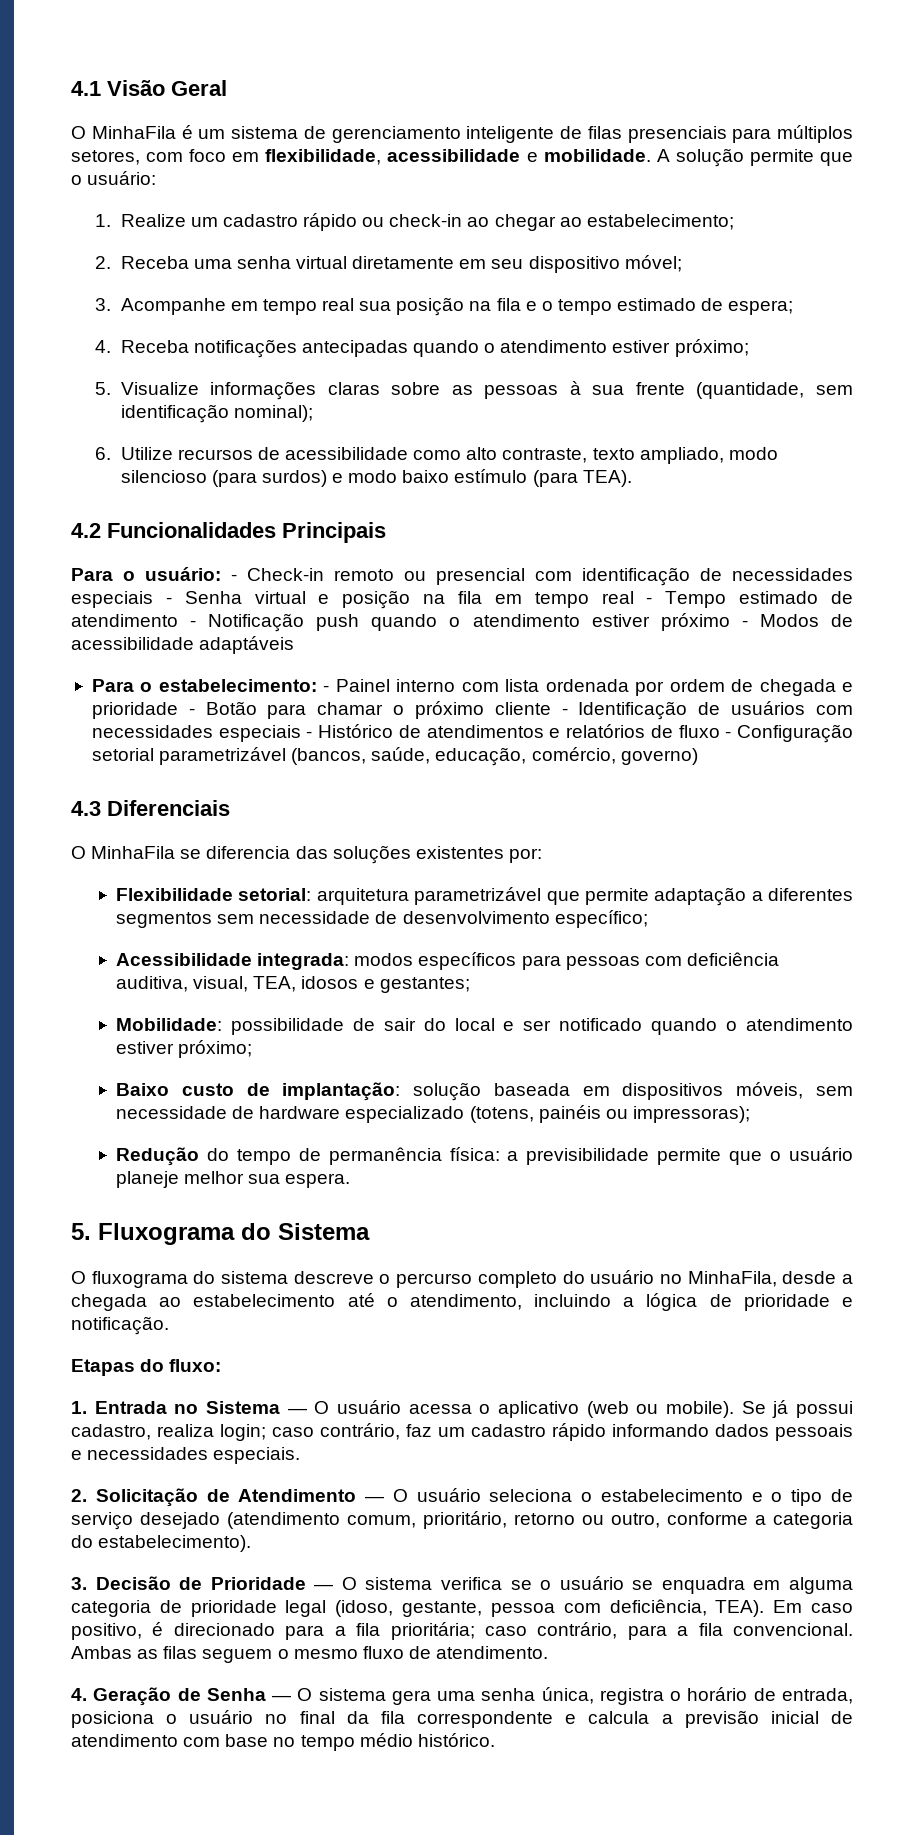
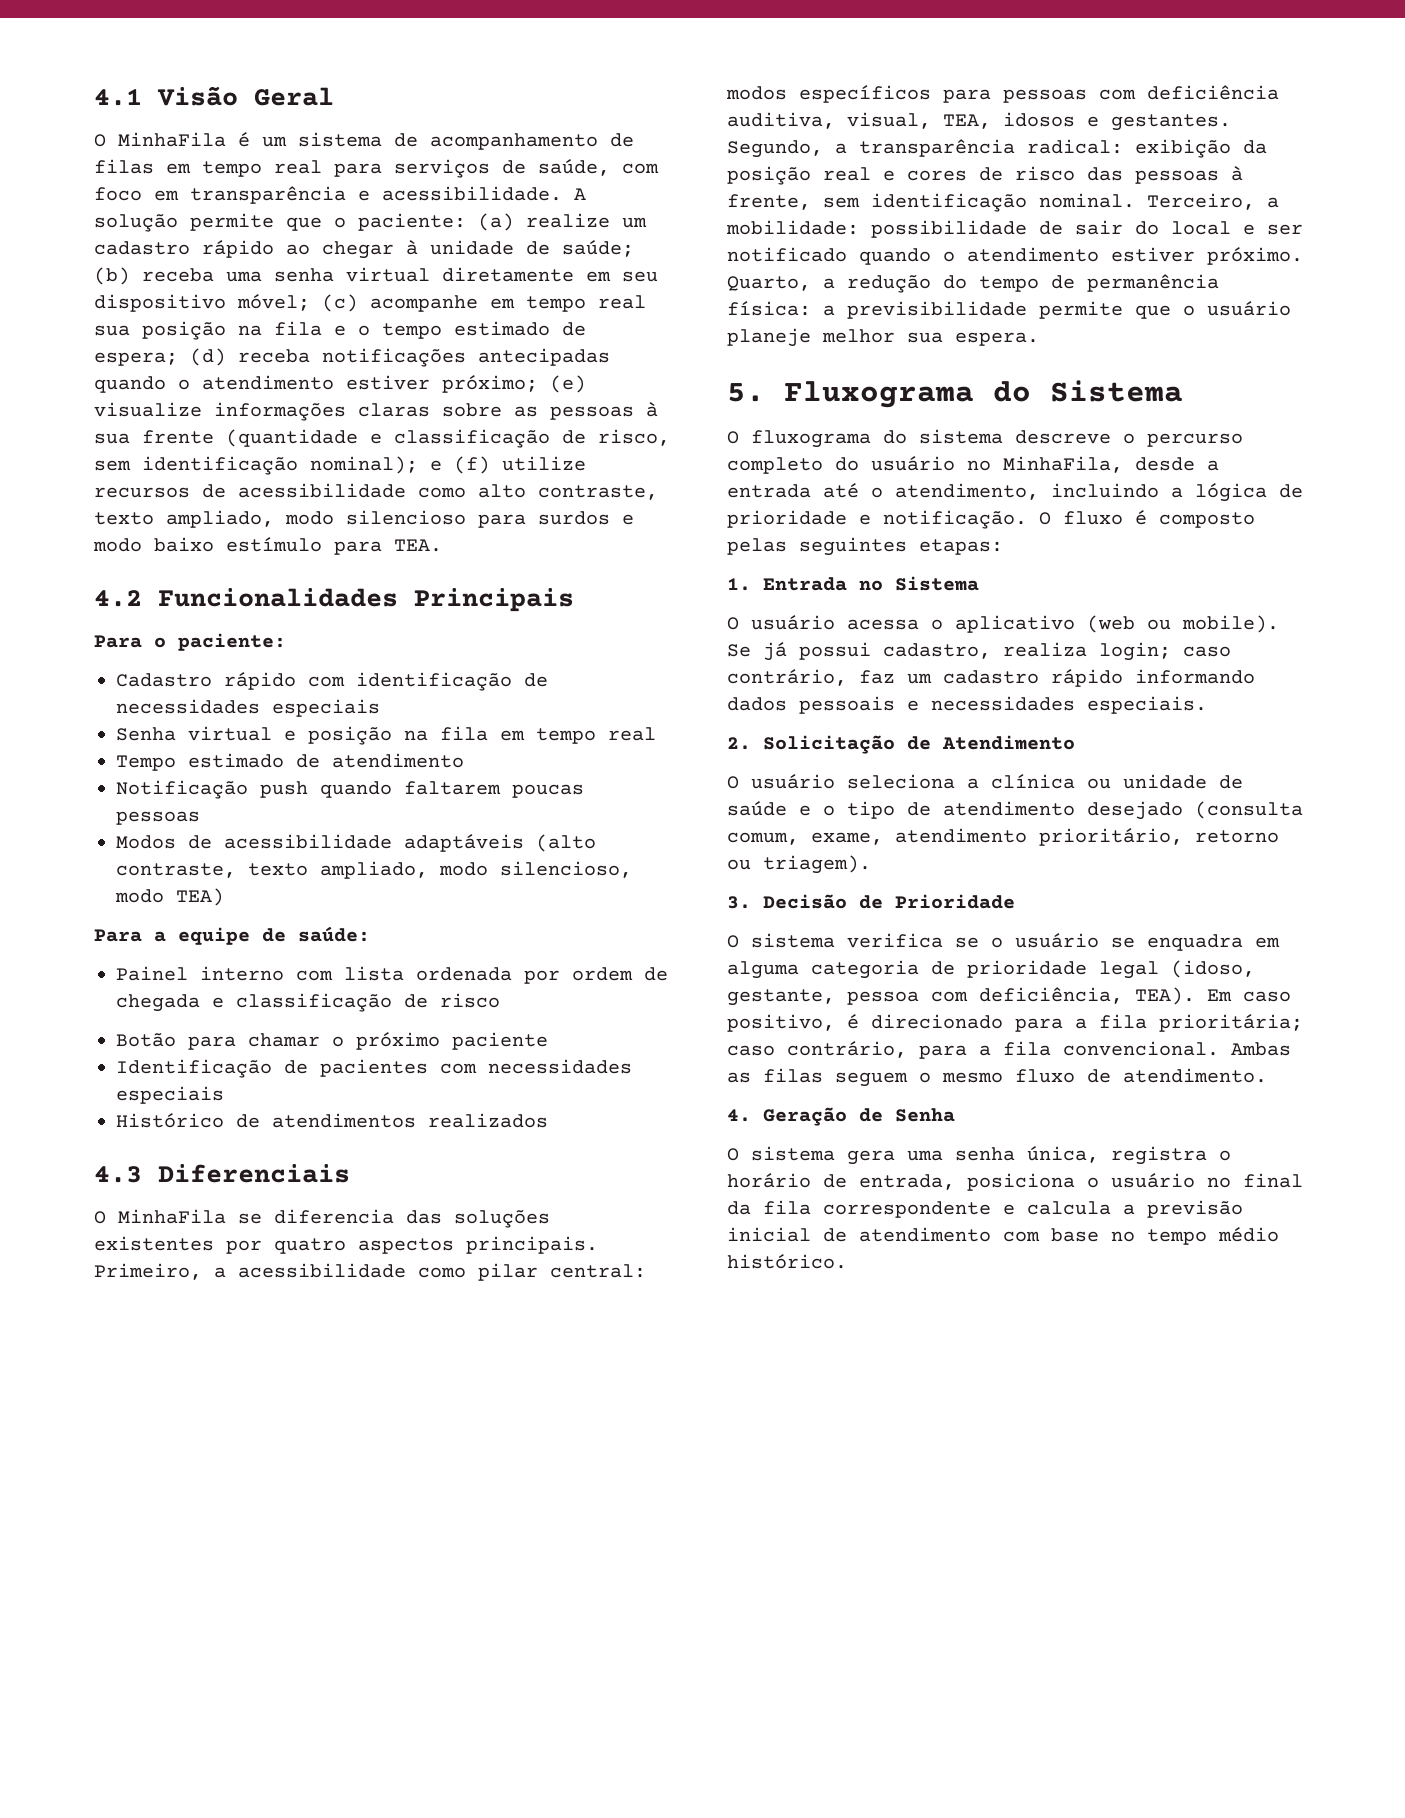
- O MinhaFila é um sistema de gerenciamento inteligente de filas presenciais para múltiplos setores, com foco em flexibilidade, acessibilidade e mobilidade.
+ O MinhaFila é um sistema de acompanhamento de filas em tempo real para serviços de saúde, com foco em transparência e acessibilidade.
- A solução permite que o usuário:
- 1. Realize um cadastro rápido ou check-in ao chegar ao estabelecimento;
- 2. Receba uma senha virtual diretamente em seu dispositivo móvel;
- 3. Acompanhe em tempo real sua posição na fila e o tempo estimado de espera;
- 4. Receba notificações antecipadas quando o atendimento estiver próximo;
- 5. Visualize informações claras sobre as pessoas à sua frente (quantidade, sem identificação nominal);
- 6. Utilize recursos de acessibilidade como alto contraste, texto ampliado, modo silencioso (para surdos) e modo baixo estímulo (para TEA).
+ A solução permite que o paciente: (a) realize um cadastro rápido ao chegar à unidade de saúde; (b) receba uma senha virtual diretamente em seu dispositivo móvel; (c) acompanhe em tempo real sua posição na fila e o tempo estimado de espera; (d) receba notificações antecipadas quando o atendimento estiver próximo; (e) visualize informações claras sobre as pessoas à sua frente (quantidade e classificação de risco, sem identificação nominal); e (f) utilize recursos de acessibilidade como alto contraste, texto ampliado, modo silencioso para surdos e modo baixo estímulo para TEA.
- Para o usuário: - Check-in remoto ou presencial com identificação de necessidades especiais - Senha virtual e posição na fila em tempo real - Tempo estimado de atendimento - Notificação push quando o atendimento estiver próximo - Modos de acessibilidade adaptáveis
- Para o estabelecimento: - Painel interno com lista ordenada por ordem de chegada e prioridade - Botão para chamar o próximo cliente - Identificação de usuários com necessidades especiais - Histórico de atendimentos e relatórios de fluxo - Configuração setorial parametrizável (bancos, saúde, educação, comércio, governo)
+ Para o paciente:
+ Cadastro rápido com identificação de necessidades especiais
+ Senha virtual e posição na fila em tempo real
+ Tempo estimado de atendimento
+ Notificação push quando faltarem poucas pessoas
+ Modos de acessibilidade adaptáveis (alto contraste, texto ampliado, modo silencioso, modo TEA)
+ Para a equipe de saúde:
+ Painel interno com lista ordenada por ordem de chegada e classificação de risco
+ Botão para chamar o próximo paciente
+ Identificação de pacientes com necessidades especiais
+ Histórico de atendimentos realizados
- O MinhaFila se diferencia das soluções existentes por:
- Flexibilidade setorial: arquitetura parametrizável que permite adaptação a diferentes segmentos sem necessidade de desenvolvimento específico;
- Acessibilidade integrada: modos específicos para pessoas com deficiência auditiva, visual, TEA, idosos e gestantes;
- Mobilidade: possibilidade de sair do local e ser notificado quando o atendimento estiver próximo;
- Baixo custo de implantação: solução baseada em dispositivos móveis, sem necessidade de hardware especializado (totens, painéis ou impressoras);
- Redução do tempo de permanência física: a previsibilidade permite que o usuário planeje melhor sua espera.
+ O MinhaFila se diferencia das soluções existentes por quatro aspectos principais. Primeiro, a acessibilidade como pilar central: modos específicos para pessoas com deficiência auditiva, visual, TEA, idosos e gestantes. Segundo, a transparência radical: exibição da posição real e cores de risco das pessoas à frente, sem identificação nominal. Terceiro, a mobilidade: possibilidade de sair do local e ser notificado quando o atendimento estiver próximo. Quarto, a redução do tempo de permanência física: a previsibilidade permite que o usuário planeje melhor sua espera.
- O fluxograma do sistema descreve o percurso completo do usuário no MinhaFila, desde a chegada ao estabelecimento até o atendimento, incluindo a lógica de prioridade e notificação.
- Etapas do fluxo:
+ O fluxograma do sistema descreve o percurso completo do usuário no MinhaFila, desde a entrada até o atendimento, incluindo a lógica de prioridade e notificação. O fluxo é composto pelas seguintes etapas:
- 1. Entrada no Sistema — O usuário acessa o aplicativo (web ou mobile).
+ 1. Entrada no Sistema
+ O usuário acessa o aplicativo (web ou mobile).
- 2. Solicitação de Atendimento — O usuário seleciona o estabelecimento e o tipo de serviço desejado (atendimento comum, prioritário, retorno ou outro, conforme a categoria do estabelecimento).
+ 2. Solicitação de Atendimento
+ O usuário seleciona a clínica ou unidade de saúde e o tipo de atendimento desejado (consulta comum, exame, atendimento prioritário, retorno ou triagem).
- 3. Decisão de Prioridade — O sistema verifica se o usuário se enquadra em alguma categoria de prioridade legal (idoso, gestante, pessoa com deficiência, TEA).
+ 3. Decisão de Prioridade
+ O sistema verifica se o usuário se enquadra em alguma categoria de prioridade legal (idoso, gestante, pessoa com deficiência, TEA).
- 4. Geração de Senha — O sistema gera uma senha única, registra o horário de entrada, posiciona o usuário no final da fila correspondente e calcula a previsão inicial de atendimento com base no tempo médio histórico.
+ 4. Geração de Senha
+ O sistema gera uma senha única, registra o horário de entrada, posiciona o usuário no final da fila correspondente e calcula a previsão inicial de atendimento com base no tempo médio histórico.

